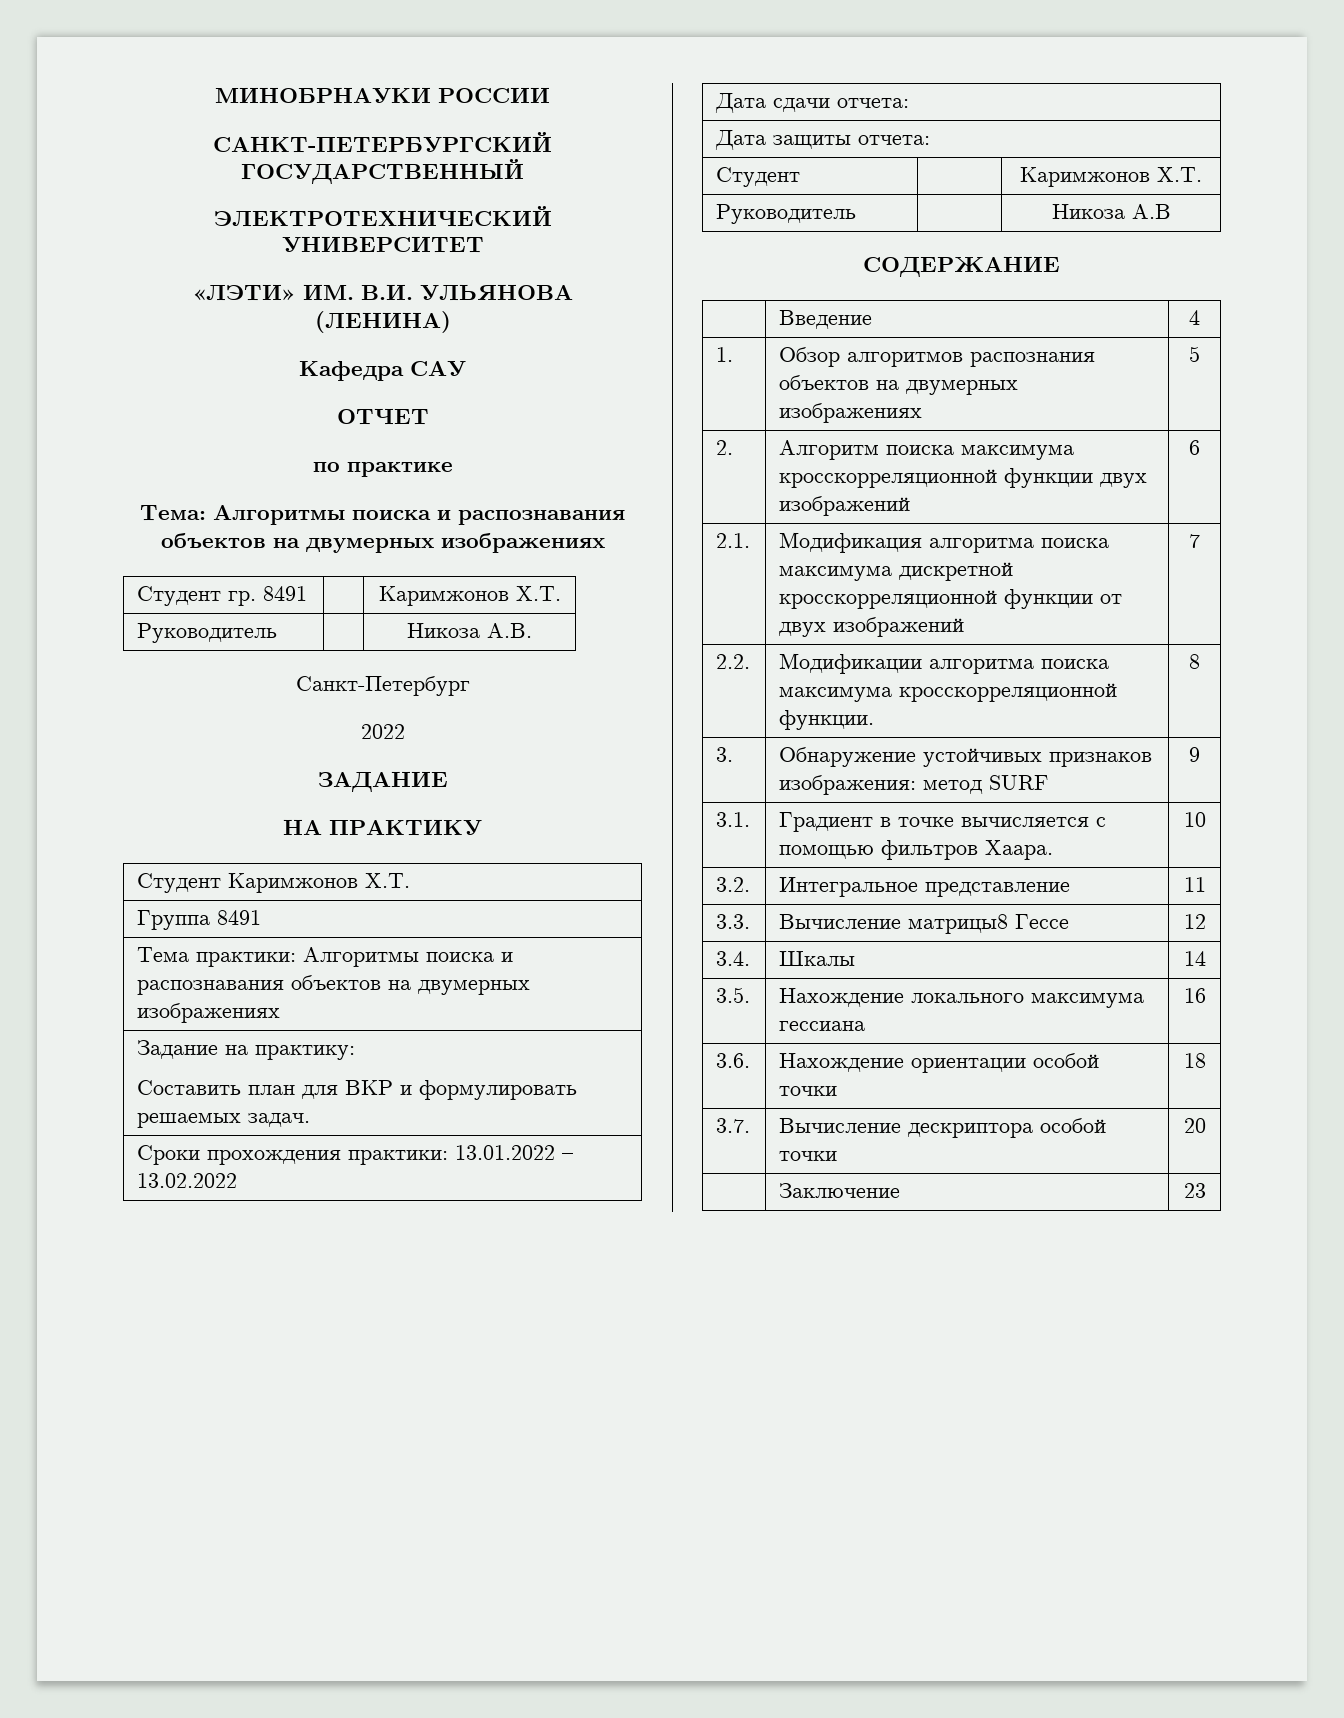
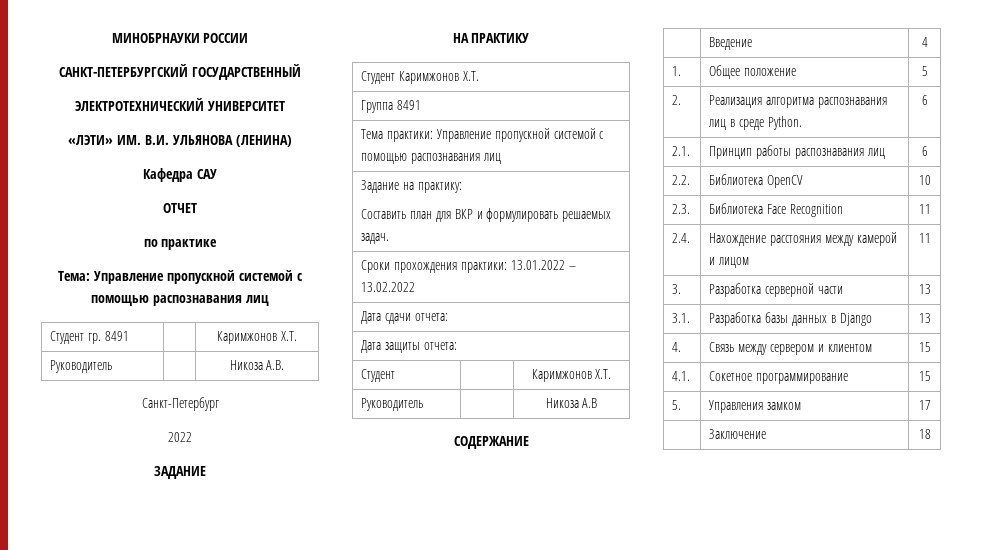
- Тема: Алгоритмы поиска и распознавания объектов на двумерных изображениях
+ Тема: Управление пропускной системой с помощью распознавания лиц
- Тема практики: Алгоритмы поиска и распознавания объектов на двумерных изображениях
+ Тема практики: Управление пропускной системой с помощью распознавания лиц
- 1. | Обзор алгоритмов распознания объектов на двумерных изображениях | 5
- 2. | Алгоритм поиска максимума кросскорреляционной функции двух изображений | 6
- 2.1. | Модификация алгоритма поиска максимума дискретной кросскорреляционной функции от двух изображений | 7
- 2.2. | Модификации алгоритма поиска максимума кросскорреляционной функции. | 8
- 3. | Обнаружение устойчивых признаков изображения: метод SURF | 9
- 3.1. | Градиент в точке вычисляется с помощью фильтров Хаара. | 10
- 3.2. | Интегральное представление | 11
- 3.3. | Вычисление матрицы8 Гессе | 12
- 3.4. | Шкалы | 14
- 3.5. | Нахождение локального максимума гессиана | 16
- 3.6. | Нахождение ориентации особой точки | 18
- 3.7. | Вычисление дескриптора особой точки | 20
+ 1. | Общее положение | 5
+ 2. | Реализация алгоритма распознавания лиц в среде Python. | 6
+ 2.1. | Принцип работы распознавания лиц | 6
+ 2.2. | Библиотека OpenCV | 10
+ 2.3. | Библиотека Face Recognition | 11
+ 2.4. | Нахождение расстояния между камерой и лицом | 11
+ 3. | Разработка серверной части | 13
+ 3.1. | Разработка базы данных в Django | 13
+ 4. | Связь между сервером и клиентом | 15
+ 4.1. | Сокетное программирование | 15
+ 5. | Управления замком | 17
- | Заключение | 23
+ | Заключение | 18

